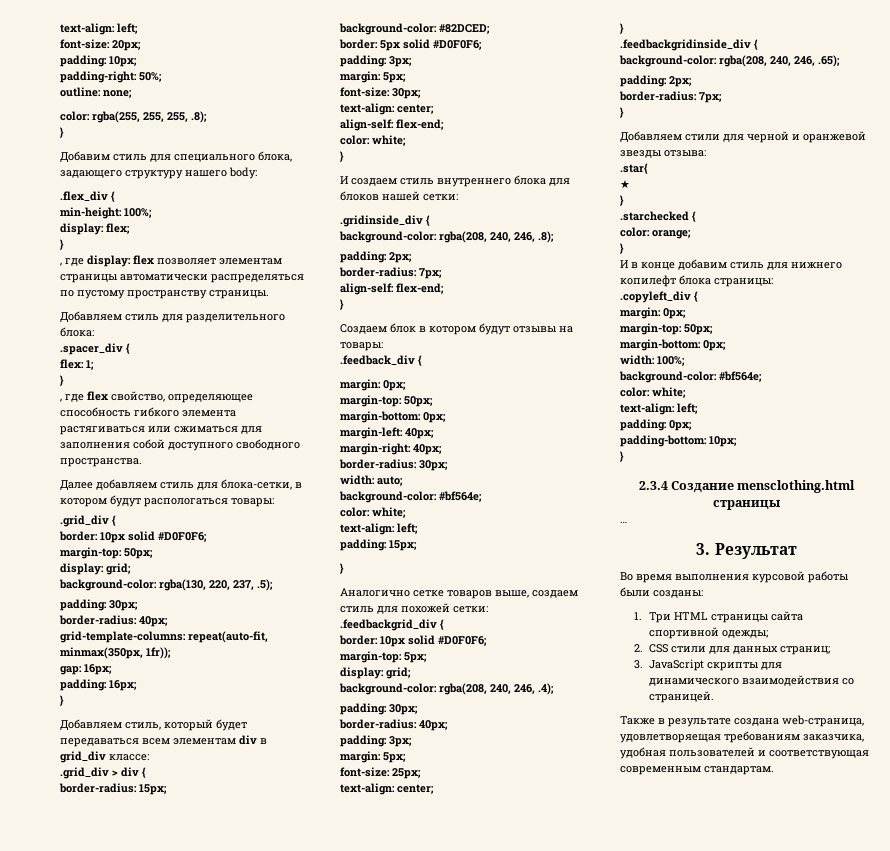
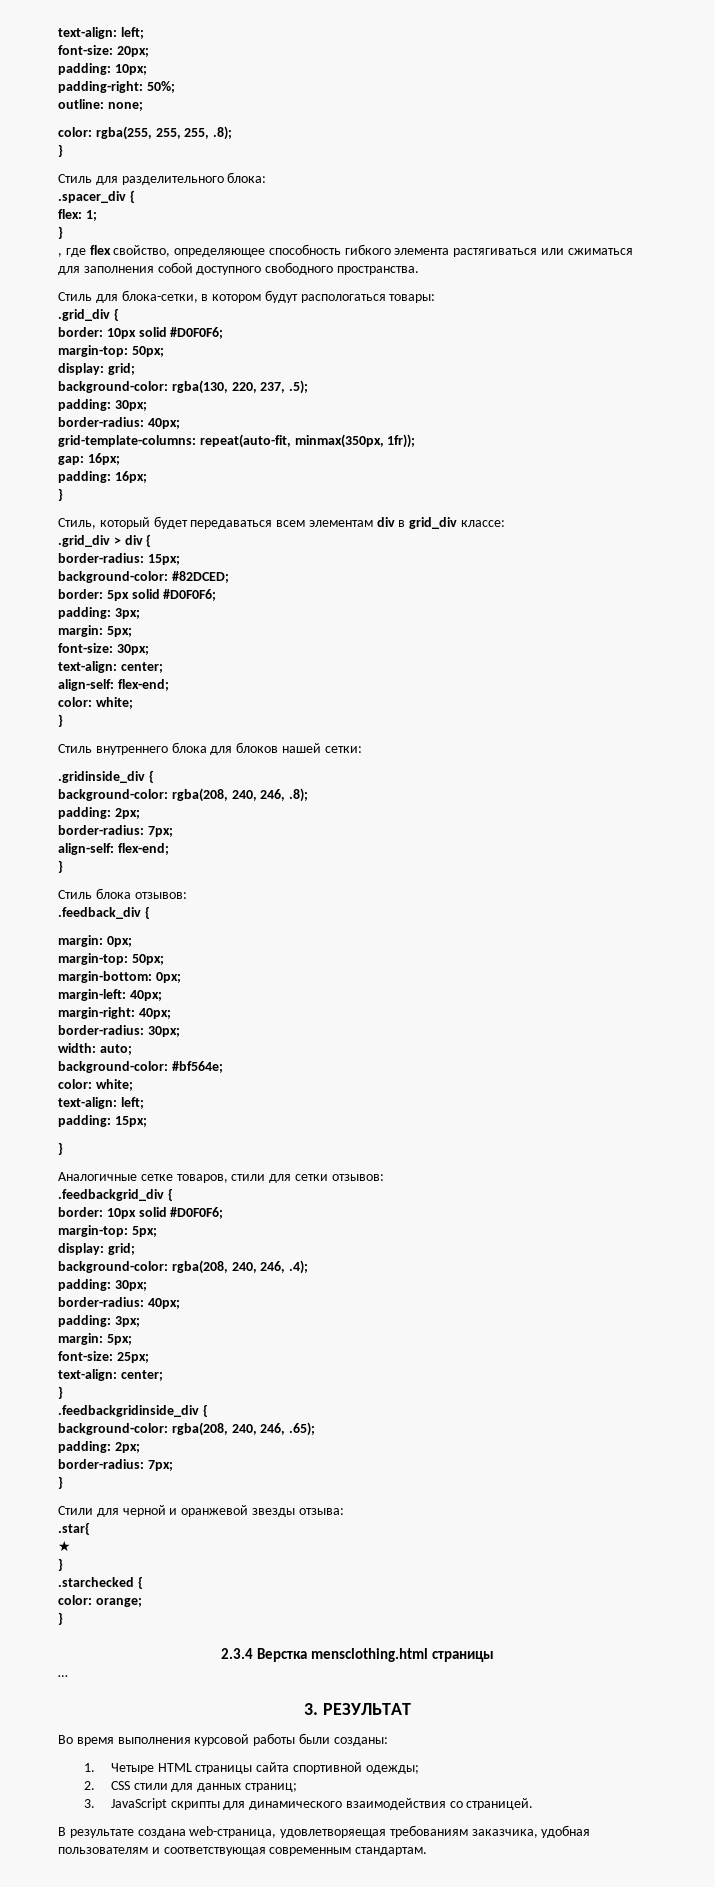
- Добавим стиль для специального блока, задающего структуру нашего body:
- .flex_div {
- min-height: 100%;
- display: flex;
- }
- , где display: flex позволяет элементам страницы автоматически распределяться по пустому пространству страницы.
- Добавляем стиль для разделительного блока:
+ Стиль для разделительного блока:
- Далее добавляем стиль для блока-сетки, в котором будут распологаться товары:
+ Стиль для блока-сетки, в котором будут распологаться товары:
- Добавляем стиль, который будет передаваться всем элементам div в grid_div классе:
+ Стиль, который будет передаваться всем элементам div в grid_div классе:
- И создаем стиль внутреннего блока для блоков нашей сетки:
+ Стиль внутреннего блока для блоков нашей сетки:
- Создаем блок в котором будут отзывы на товары:
+ Стиль блока отзывов:
- Аналогично сетке товаров выше, создаем стиль для похожей сетки:
+ Аналогичные сетке товаров, стили для сетки отзывов:
- Добавляем стили для черной и оранжевой звезды отзыва:
+ Стили для черной и оранжевой звезды отзыва:
- И в конце добавим стиль для нижнего копилефт блока страницы:
- .copyleft_div {
- margin: 0px;
- margin-top: 50px;
- margin-bottom: 0px;
- width: 100%;
- background-color: #bf564e;
- color: white;
- text-align: left;
- padding: 0px;
- padding-bottom: 10px;
- }
- 2.3.4 Создание mensclothing.html страницы
+ 2.3.4 Верстка mensclothing.html страницы
- 3. Результат
+ 3. РЕЗУЛЬТАТ
- 1. Три HTML страницы сайта спортивной одежды;
+ 1. Четыре HTML страницы сайта спортивной одежды;
- Также в результате создана web-страница, удовлетворяещая требованиям заказчика, удобная пользователей и соответствующая современным стандартам.
+ В результате создана web-страница, удовлетворяещая требованиям заказчика, удобная пользователям и соответствующая современным стандартам.

